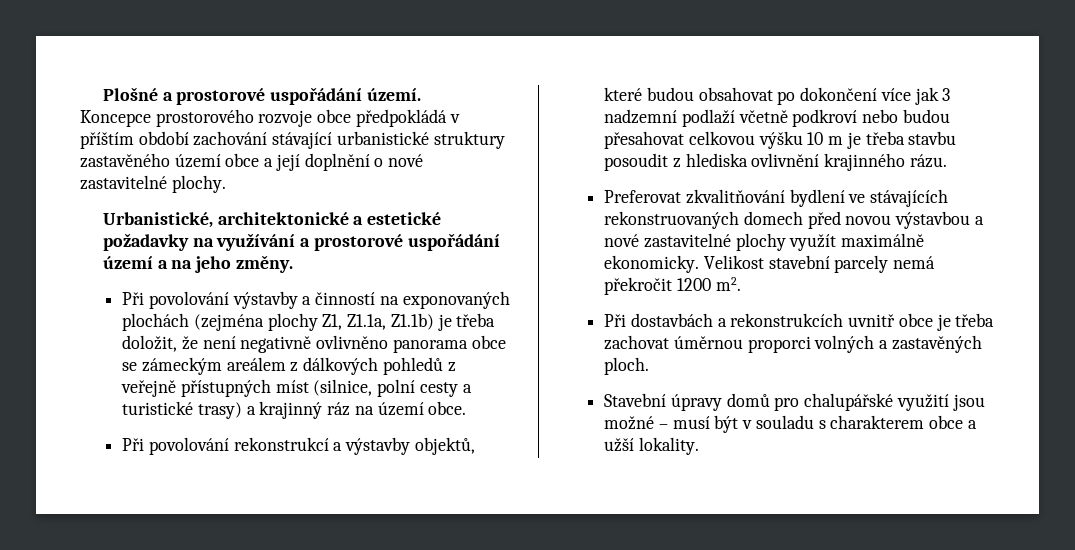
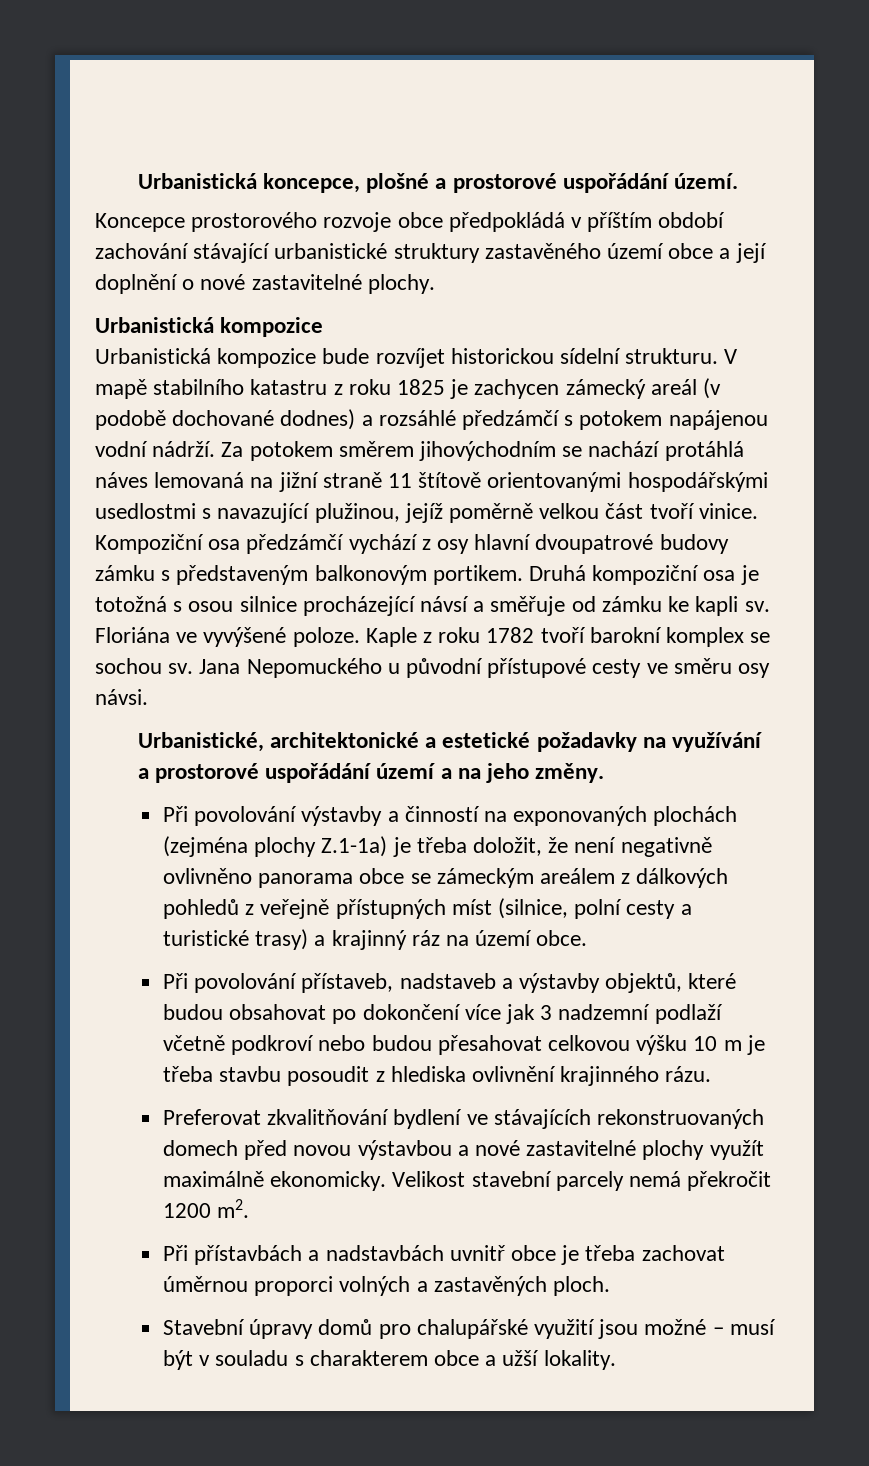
- Plošné a prostorové uspořádání území.
+ Urbanistická koncepce, plošné a prostorové uspořádání území.
  Koncepce prostorového rozvoje obce předpokládá v příštím období zachování stávající urbanistické struktury zastavěného území obce a její doplnění o nové zastavitelné plochy.
+ Urbanistická kompozice
+ Urbanistická kompozice bude rozvíjet historickou sídelní strukturu. V mapě stabilního katastru z roku 1825 je zachycen zámecký areál (v podobě dochované dodnes) a rozsáhlé předzámčí s potokem napájenou vodní nádrží. Za potokem směrem jihovýchodním se nachází protáhlá náves lemovaná na jižní straně 11 štítově orientovanými hospodářskými usedlostmi s navazující plužinou, jejíž poměrně velkou část tvoří vinice. Kompoziční osa předzámčí vychází z osy hlavní dvoupatrové budovy zámku s představeným balkonovým portikem. Druhá kompoziční osa je totožná s osou silnice procházející návsí a směřuje od zámku ke kapli sv. Floriána ve vyvýšené poloze. Kaple z roku 1782 tvoří barokní komplex se sochou sv. Jana Nepomuckého u původní přístupové cesty ve směru osy návsi.
- Při povolování výstavby a činností na exponovaných plochách (zejména plochy Z1, Z1.1a, Z1.1b) je třeba doložit, že není negativně ovlivněno panorama obce se zámeckým areálem z dálkových pohledů z veřejně přístupných míst (silnice, polní cesty a turistické trasy) a krajinný ráz na území obce.
+ Při povolování výstavby a činností na exponovaných plochách (zejména plochy Z.1-1a) je třeba doložit, že není negativně ovlivněno panorama obce se zámeckým areálem z dálkových pohledů z veřejně přístupných míst (silnice, polní cesty a turistické trasy) a krajinný ráz na území obce.
- Při povolování rekonstrukcí a výstavby objektů, které budou obsahovat po dokončení více jak 3 nadzemní podlaží včetně podkroví nebo budou přesahovat celkovou výšku 10 m je třeba stavbu posoudit z hlediska ovlivnění krajinného rázu.
+ Při povolování přístaveb, nadstaveb a výstavby objektů, které budou obsahovat po dokončení více jak 3 nadzemní podlaží včetně podkroví nebo budou přesahovat celkovou výšku 10 m je třeba stavbu posoudit z hlediska ovlivnění krajinného rázu.
- Při dostavbách a rekonstrukcích uvnitř obce je třeba zachovat úměrnou proporci volných a zastavěných ploch.
+ Při přístavbách a nadstavbách uvnitř obce je třeba zachovat úměrnou proporci volných a zastavěných ploch.

